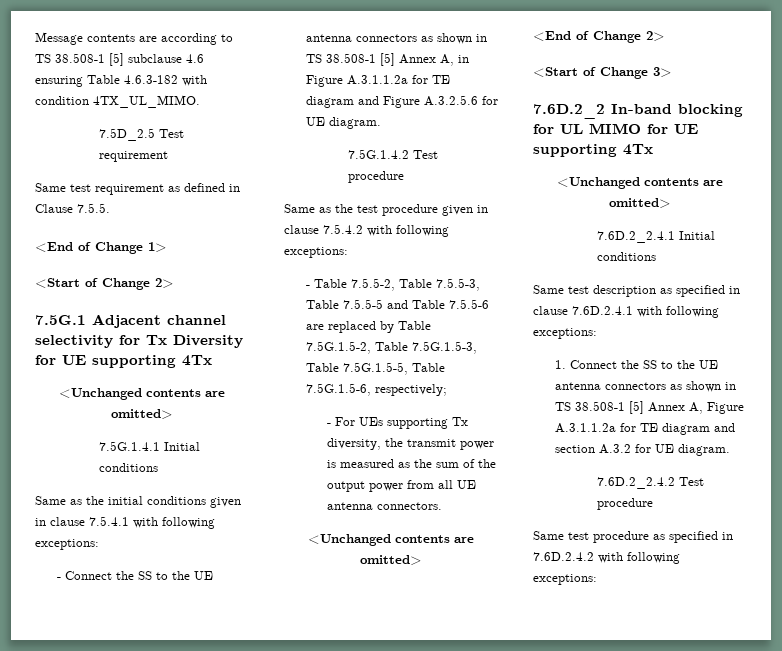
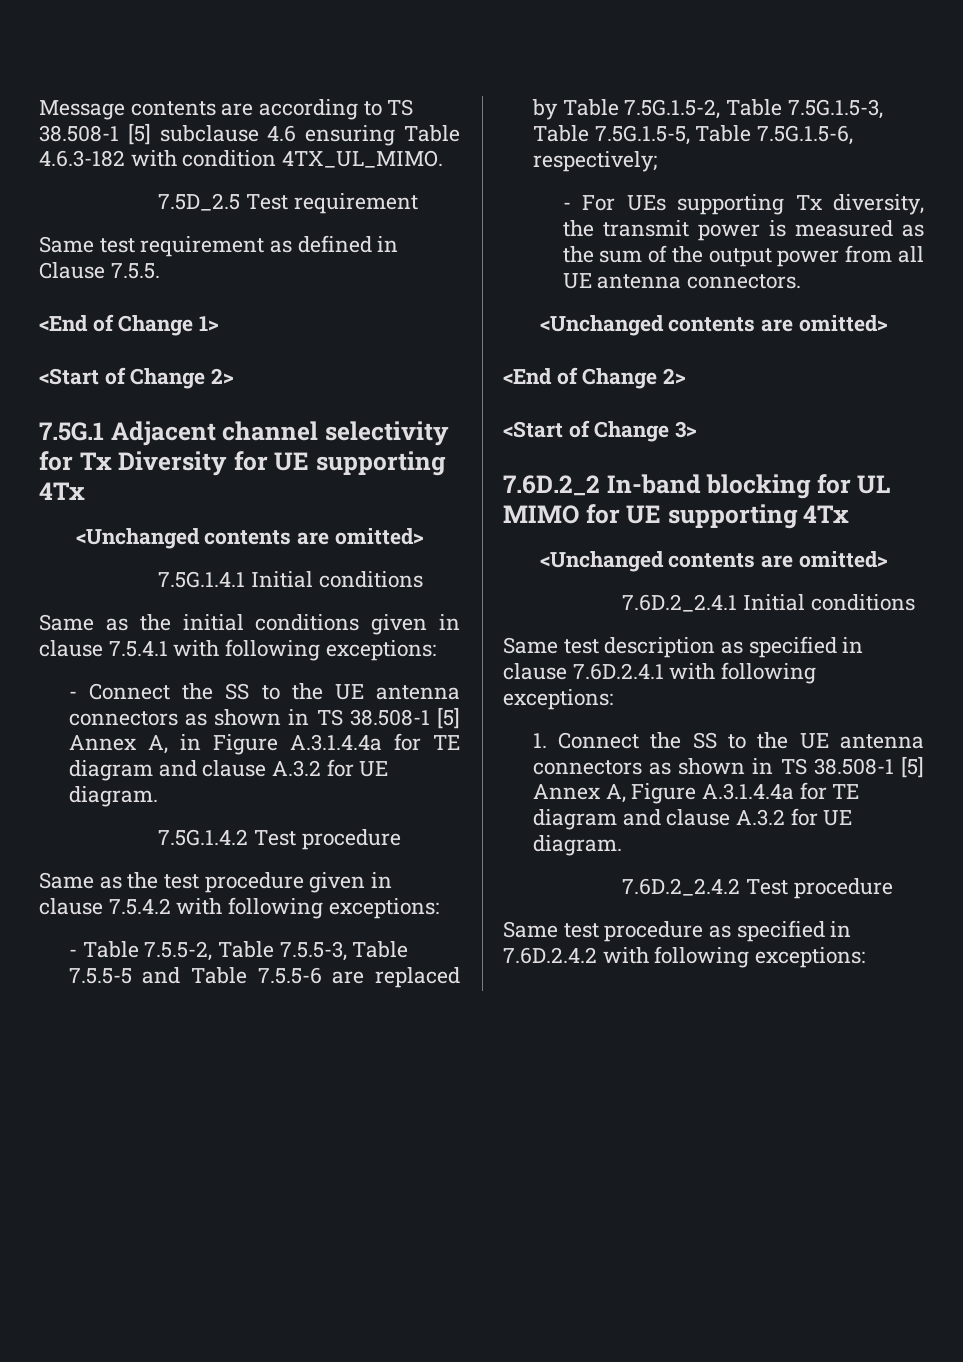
- - Connect the SS to the UE antenna connectors as shown in TS 38.508-1 [5] Annex A, in Figure A.3.1.1.2a for TE diagram and Figure A.3.2.5.6 for UE diagram.
+ - Connect the SS to the UE antenna connectors as shown in TS 38.508-1 [5] Annex A, in Figure A.3.1.4.4a for TE diagram and clause A.3.2 for UE diagram.
- 1. Connect the SS to the UE antenna connectors as shown in TS 38.508-1 [5] Annex A, Figure A.3.1.1.2a for TE diagram and section A.3.2 for UE diagram.
+ 1. Connect the SS to the UE antenna connectors as shown in TS 38.508-1 [5] Annex A, Figure A.3.1.4.4a for TE diagram and clause A.3.2 for UE diagram.

